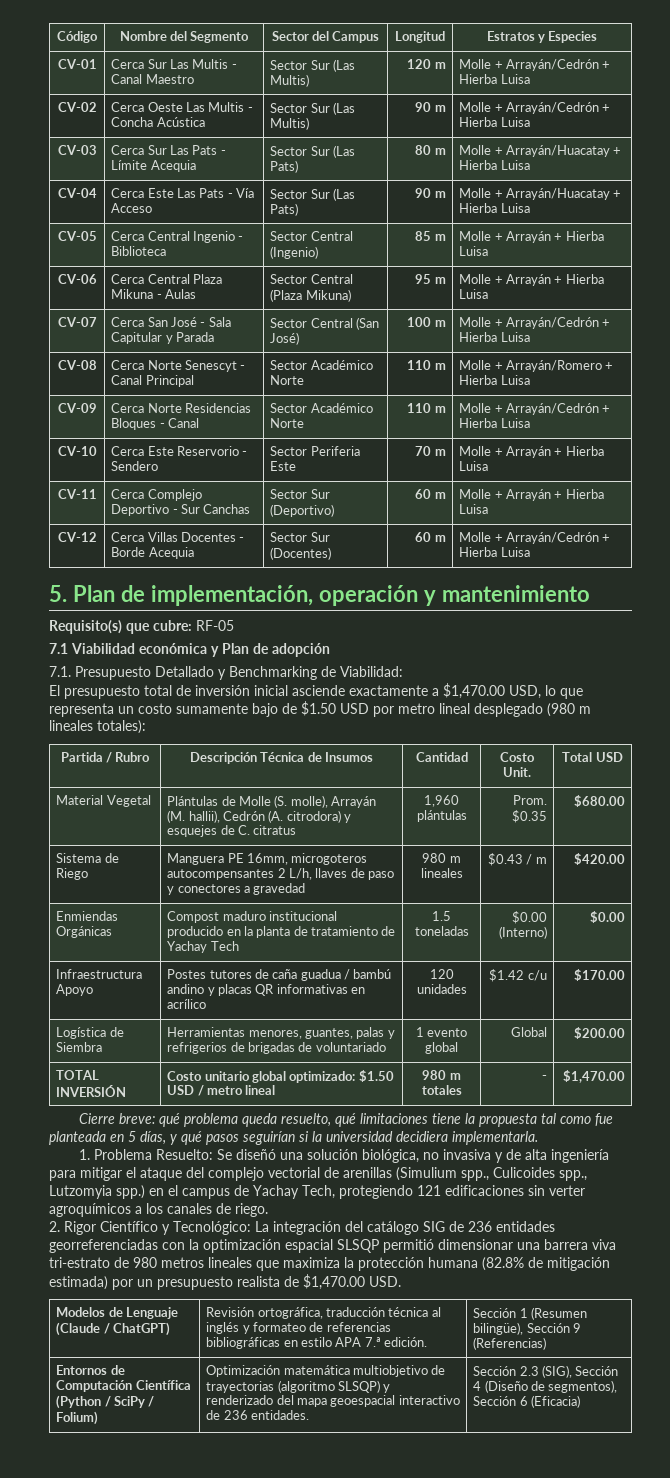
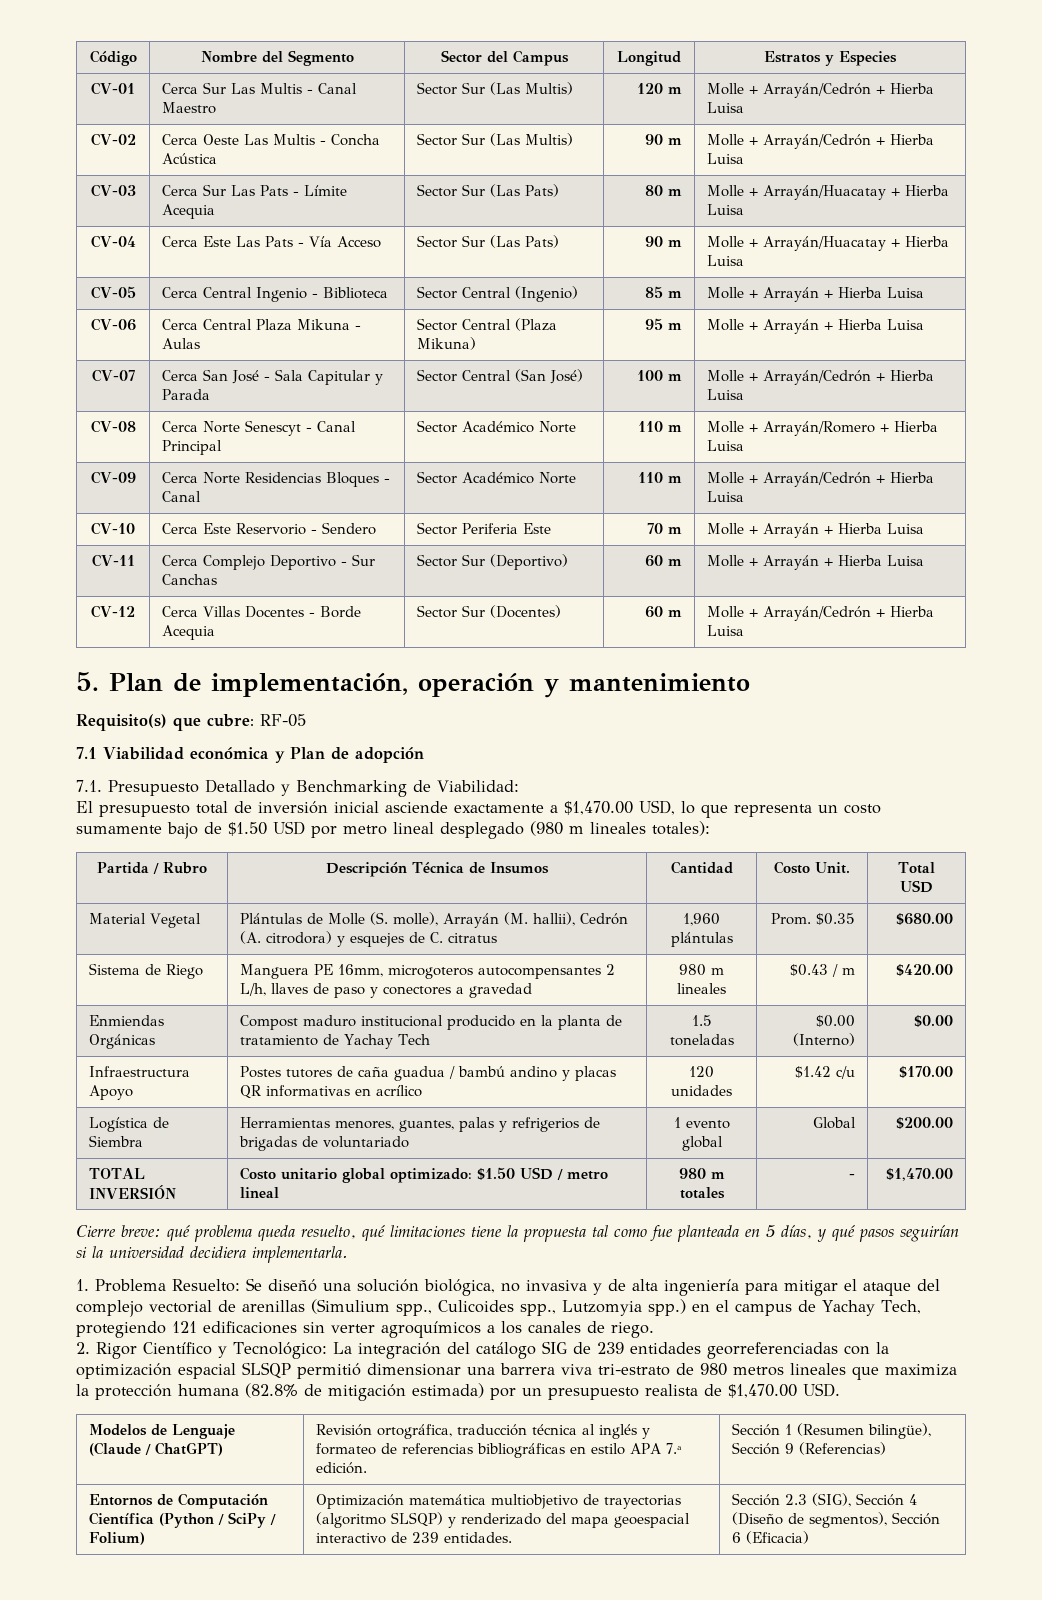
- 2. Rigor Científico y Tecnológico: La integración del catálogo SIG de 236 entidades georreferenciadas con la optimización espacial SLSQP permitió dimensionar una barrera viva tri-estrato de 980 metros lineales que maximiza la protección humana (82.8% de mitigación estimada) por un presupuesto realista de $1,470.00 USD.
+ 2. Rigor Científico y Tecnológico: La integración del catálogo SIG de 239 entidades georreferenciadas con la optimización espacial SLSQP permitió dimensionar una barrera viva tri-estrato de 980 metros lineales que maximiza la protección humana (82.8% de mitigación estimada) por un presupuesto realista de $1,470.00 USD.
- Entornos de Computación Científica (Python / SciPy / Folium) | Optimización matemática multiobjetivo de trayectorias (algoritmo SLSQP) y renderizado del mapa geoespacial interactivo de 236 entidades. | Sección 2.3 (SIG), Sección 4 (Diseño de segmentos), Sección 6 (Eficacia)
+ Entornos de Computación Científica (Python / SciPy / Folium) | Optimización matemática multiobjetivo de trayectorias (algoritmo SLSQP) y renderizado del mapa geoespacial interactivo de 239 entidades. | Sección 2.3 (SIG), Sección 4 (Diseño de segmentos), Sección 6 (Eficacia)

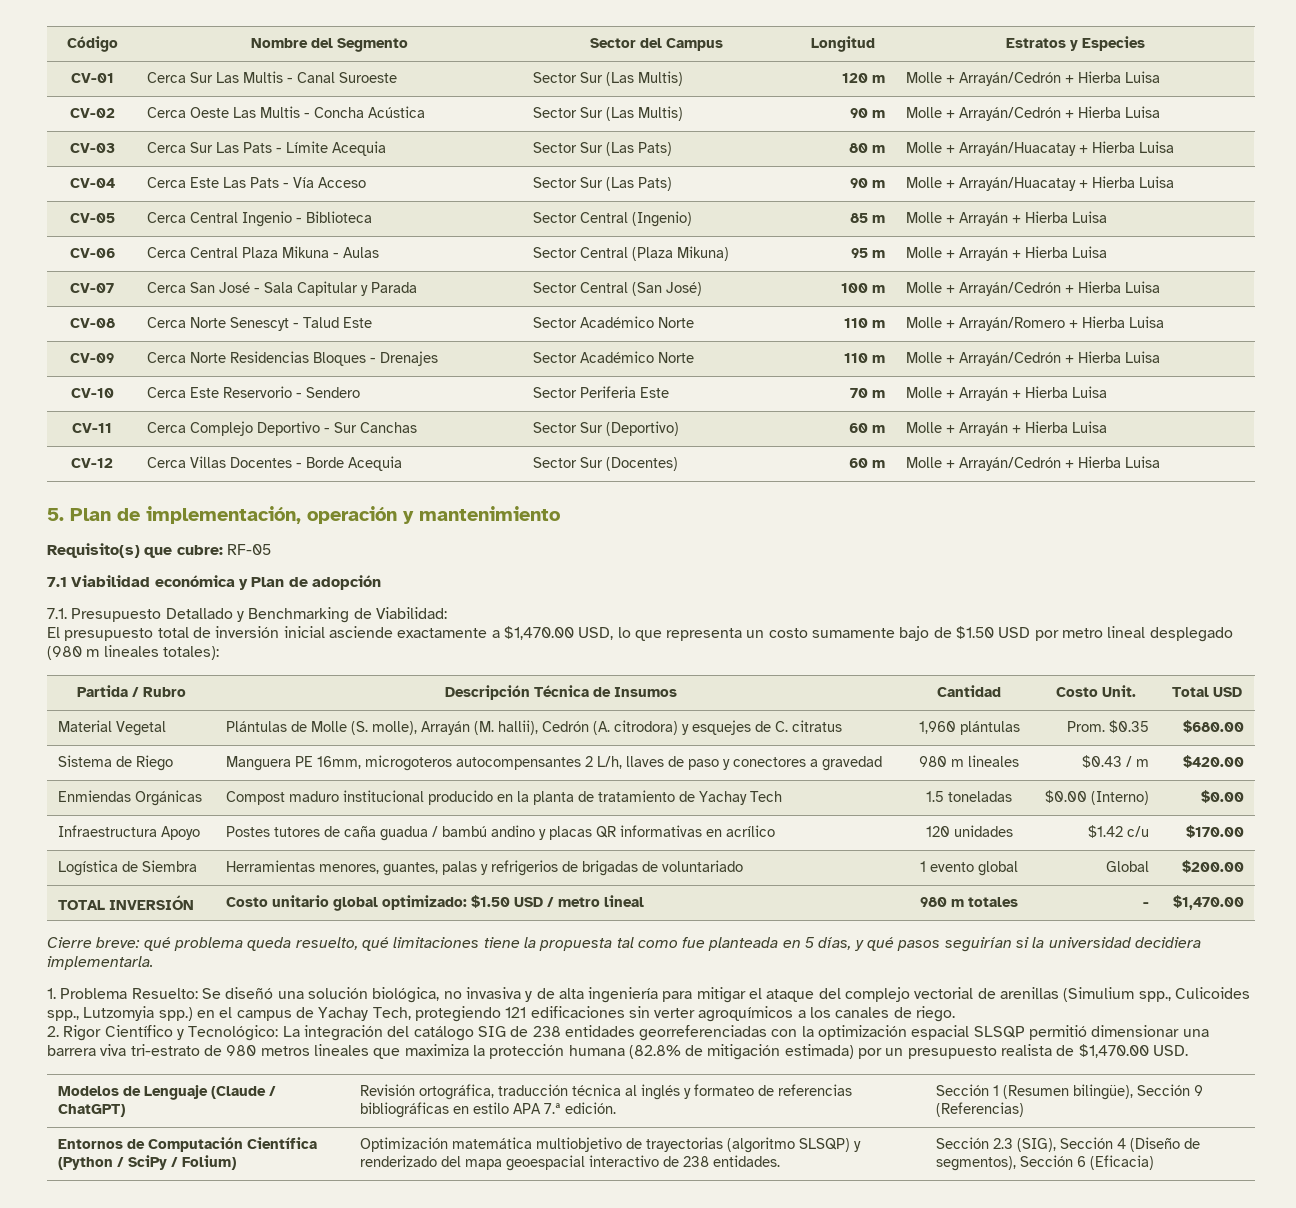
- CV-01 | Cerca Sur Las Multis - Canal Maestro | Sector Sur (Las Multis) | 120 m | Molle + Arrayán/Cedrón + Hierba Luisa
+ CV-01 | Cerca Sur Las Multis - Canal Suroeste | Sector Sur (Las Multis) | 120 m | Molle + Arrayán/Cedrón + Hierba Luisa
- CV-08 | Cerca Norte Senescyt - Canal Principal | Sector Académico Norte | 110 m | Molle + Arrayán/Romero + Hierba Luisa
+ CV-08 | Cerca Norte Senescyt - Talud Este | Sector Académico Norte | 110 m | Molle + Arrayán/Romero + Hierba Luisa
- CV-09 | Cerca Norte Residencias Bloques - Canal | Sector Académico Norte | 110 m | Molle + Arrayán/Cedrón + Hierba Luisa
+ CV-09 | Cerca Norte Residencias Bloques - Drenajes | Sector Académico Norte | 110 m | Molle + Arrayán/Cedrón + Hierba Luisa
- 2. Rigor Científico y Tecnológico: La integración del catálogo SIG de 239 entidades georreferenciadas con la optimización espacial SLSQP permitió dimensionar una barrera viva tri-estrato de 980 metros lineales que maximiza la protección humana (82.8% de mitigación estimada) por un presupuesto realista de $1,470.00 USD.
+ 2. Rigor Científico y Tecnológico: La integración del catálogo SIG de 238 entidades georreferenciadas con la optimización espacial SLSQP permitió dimensionar una barrera viva tri-estrato de 980 metros lineales que maximiza la protección humana (82.8% de mitigación estimada) por un presupuesto realista de $1,470.00 USD.
- Entornos de Computación Científica (Python / SciPy / Folium) | Optimización matemática multiobjetivo de trayectorias (algoritmo SLSQP) y renderizado del mapa geoespacial interactivo de 239 entidades. | Sección 2.3 (SIG), Sección 4 (Diseño de segmentos), Sección 6 (Eficacia)
+ Entornos de Computación Científica (Python / SciPy / Folium) | Optimización matemática multiobjetivo de trayectorias (algoritmo SLSQP) y renderizado del mapa geoespacial interactivo de 238 entidades. | Sección 2.3 (SIG), Sección 4 (Diseño de segmentos), Sección 6 (Eficacia)

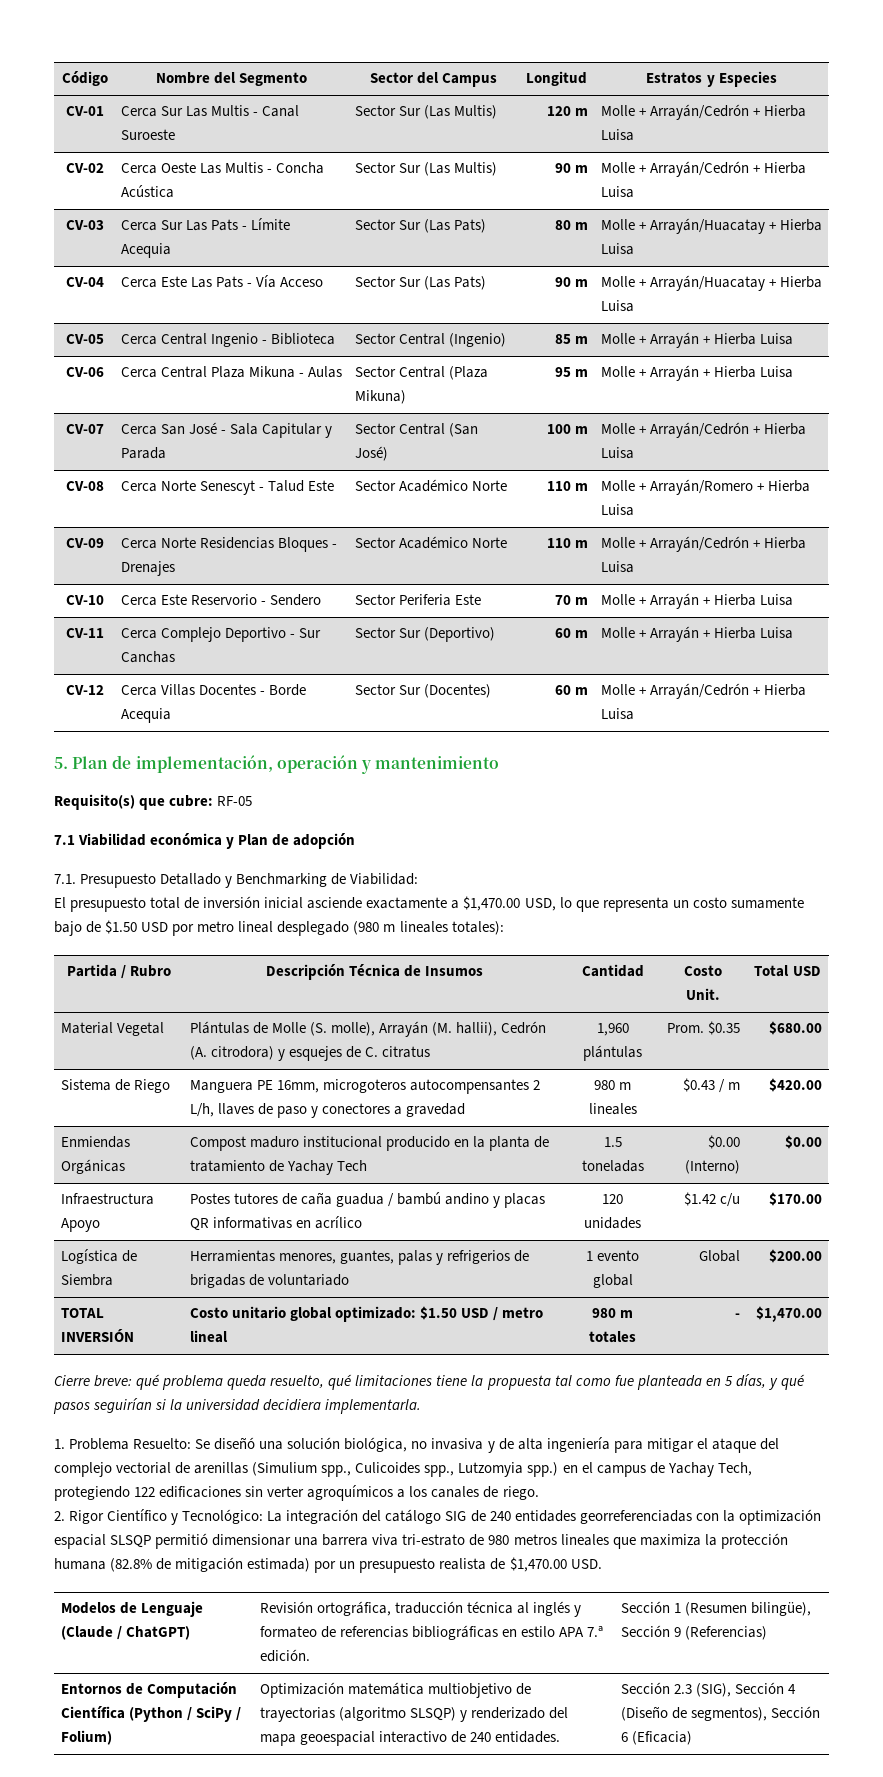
- 1. Problema Resuelto: Se diseñó una solución biológica, no invasiva y de alta ingeniería para mitigar el ataque del complejo vectorial de arenillas (Simulium spp., Culicoides spp., Lutzomyia spp.) en el campus de Yachay Tech, protegiendo 121 edificaciones sin verter agroquímicos a los canales de riego.
+ 1. Problema Resuelto: Se diseñó una solución biológica, no invasiva y de alta ingeniería para mitigar el ataque del complejo vectorial de arenillas (Simulium spp., Culicoides spp., Lutzomyia spp.) en el campus de Yachay Tech, protegiendo 122 edificaciones sin verter agroquímicos a los canales de riego.
- 2. Rigor Científico y Tecnológico: La integración del catálogo SIG de 238 entidades georreferenciadas con la optimización espacial SLSQP permitió dimensionar una barrera viva tri-estrato de 980 metros lineales que maximiza la protección humana (82.8% de mitigación estimada) por un presupuesto realista de $1,470.00 USD.
+ 2. Rigor Científico y Tecnológico: La integración del catálogo SIG de 240 entidades georreferenciadas con la optimización espacial SLSQP permitió dimensionar una barrera viva tri-estrato de 980 metros lineales que maximiza la protección humana (82.8% de mitigación estimada) por un presupuesto realista de $1,470.00 USD.
- Entornos de Computación Científica (Python / SciPy / Folium) | Optimización matemática multiobjetivo de trayectorias (algoritmo SLSQP) y renderizado del mapa geoespacial interactivo de 238 entidades. | Sección 2.3 (SIG), Sección 4 (Diseño de segmentos), Sección 6 (Eficacia)
+ Entornos de Computación Científica (Python / SciPy / Folium) | Optimización matemática multiobjetivo de trayectorias (algoritmo SLSQP) y renderizado del mapa geoespacial interactivo de 240 entidades. | Sección 2.3 (SIG), Sección 4 (Diseño de segmentos), Sección 6 (Eficacia)

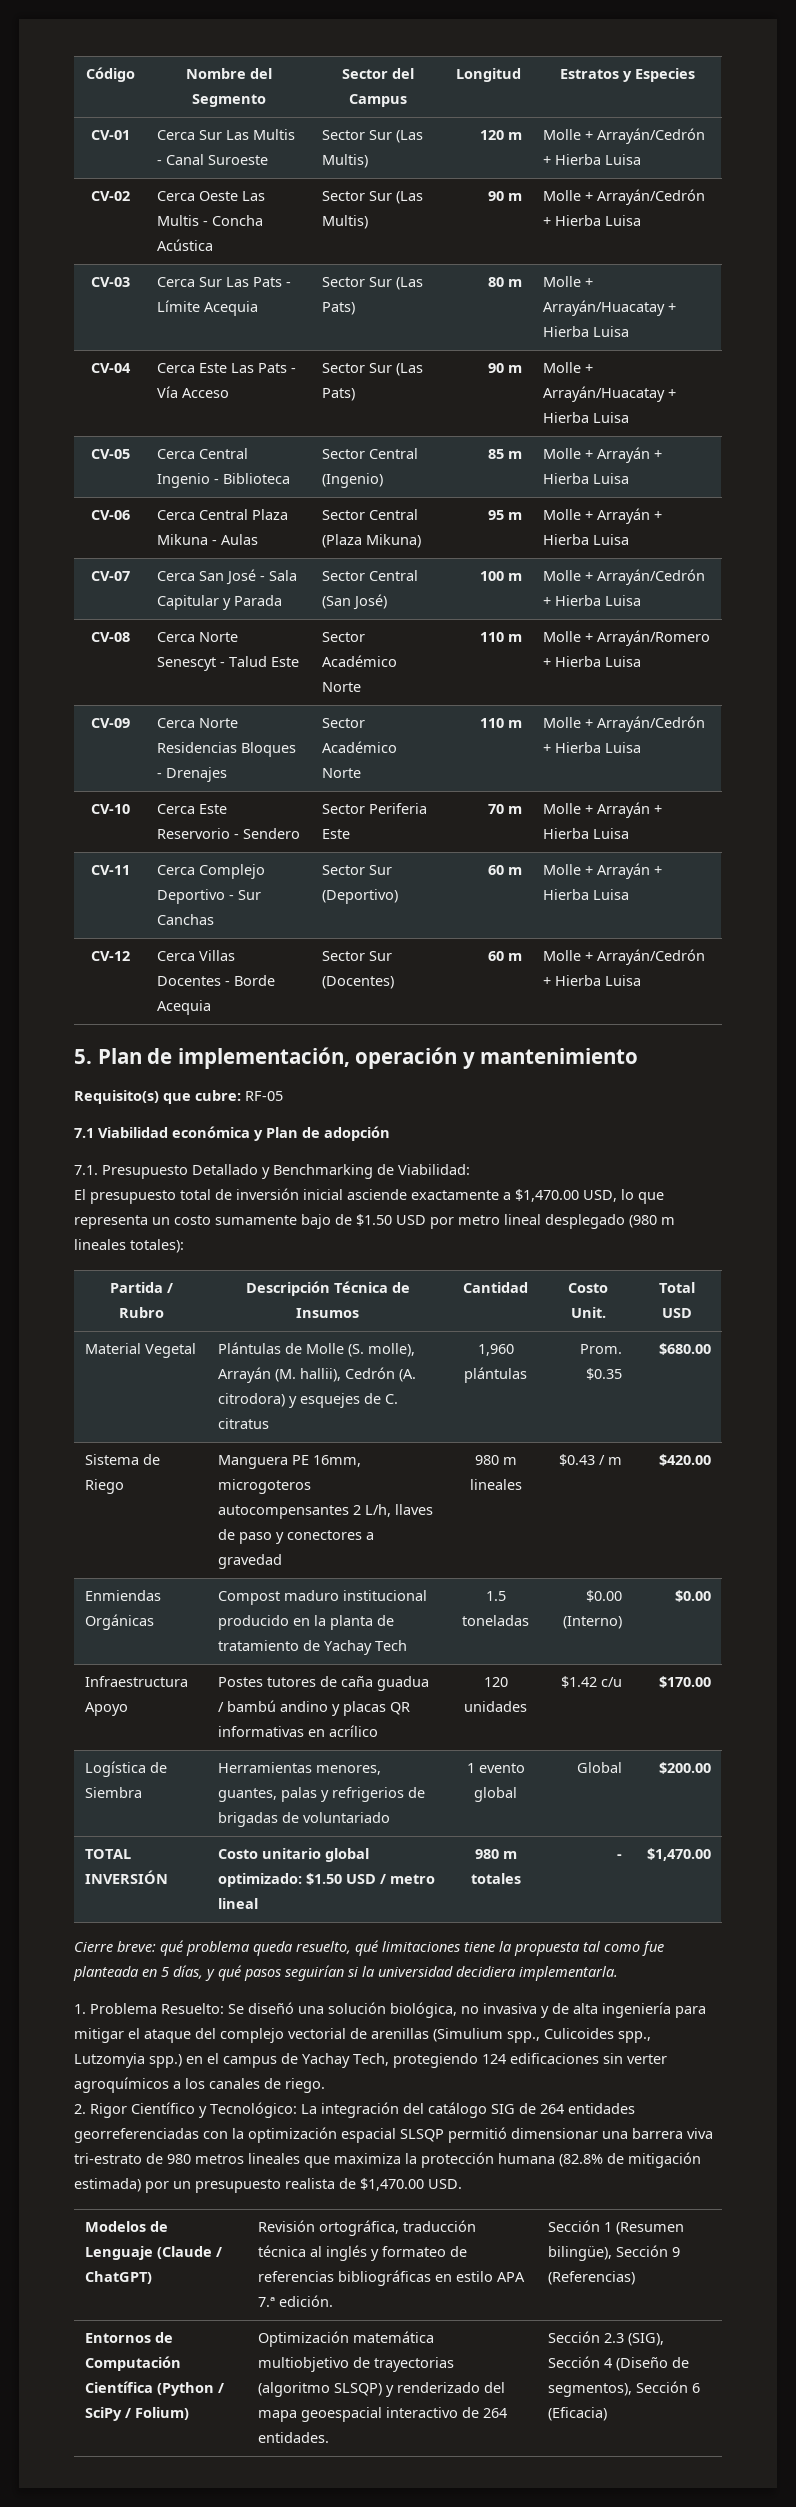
- 1. Problema Resuelto: Se diseñó una solución biológica, no invasiva y de alta ingeniería para mitigar el ataque del complejo vectorial de arenillas (Simulium spp., Culicoides spp., Lutzomyia spp.) en el campus de Yachay Tech, protegiendo 122 edificaciones sin verter agroquímicos a los canales de riego.
+ 1. Problema Resuelto: Se diseñó una solución biológica, no invasiva y de alta ingeniería para mitigar el ataque del complejo vectorial de arenillas (Simulium spp., Culicoides spp., Lutzomyia spp.) en el campus de Yachay Tech, protegiendo 124 edificaciones sin verter agroquímicos a los canales de riego.
- 2. Rigor Científico y Tecnológico: La integración del catálogo SIG de 240 entidades georreferenciadas con la optimización espacial SLSQP permitió dimensionar una barrera viva tri-estrato de 980 metros lineales que maximiza la protección humana (82.8% de mitigación estimada) por un presupuesto realista de $1,470.00 USD.
+ 2. Rigor Científico y Tecnológico: La integración del catálogo SIG de 264 entidades georreferenciadas con la optimización espacial SLSQP permitió dimensionar una barrera viva tri-estrato de 980 metros lineales que maximiza la protección humana (82.8% de mitigación estimada) por un presupuesto realista de $1,470.00 USD.
- Entornos de Computación Científica (Python / SciPy / Folium) | Optimización matemática multiobjetivo de trayectorias (algoritmo SLSQP) y renderizado del mapa geoespacial interactivo de 240 entidades. | Sección 2.3 (SIG), Sección 4 (Diseño de segmentos), Sección 6 (Eficacia)
+ Entornos de Computación Científica (Python / SciPy / Folium) | Optimización matemática multiobjetivo de trayectorias (algoritmo SLSQP) y renderizado del mapa geoespacial interactivo de 264 entidades. | Sección 2.3 (SIG), Sección 4 (Diseño de segmentos), Sección 6 (Eficacia)

